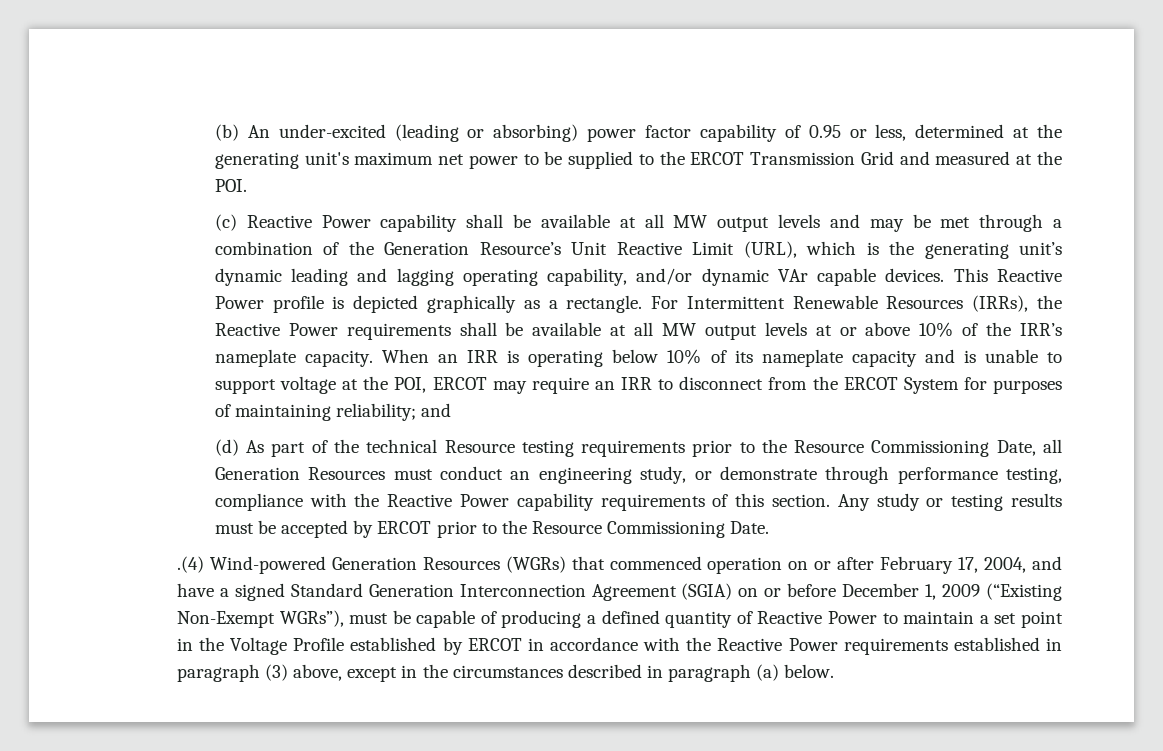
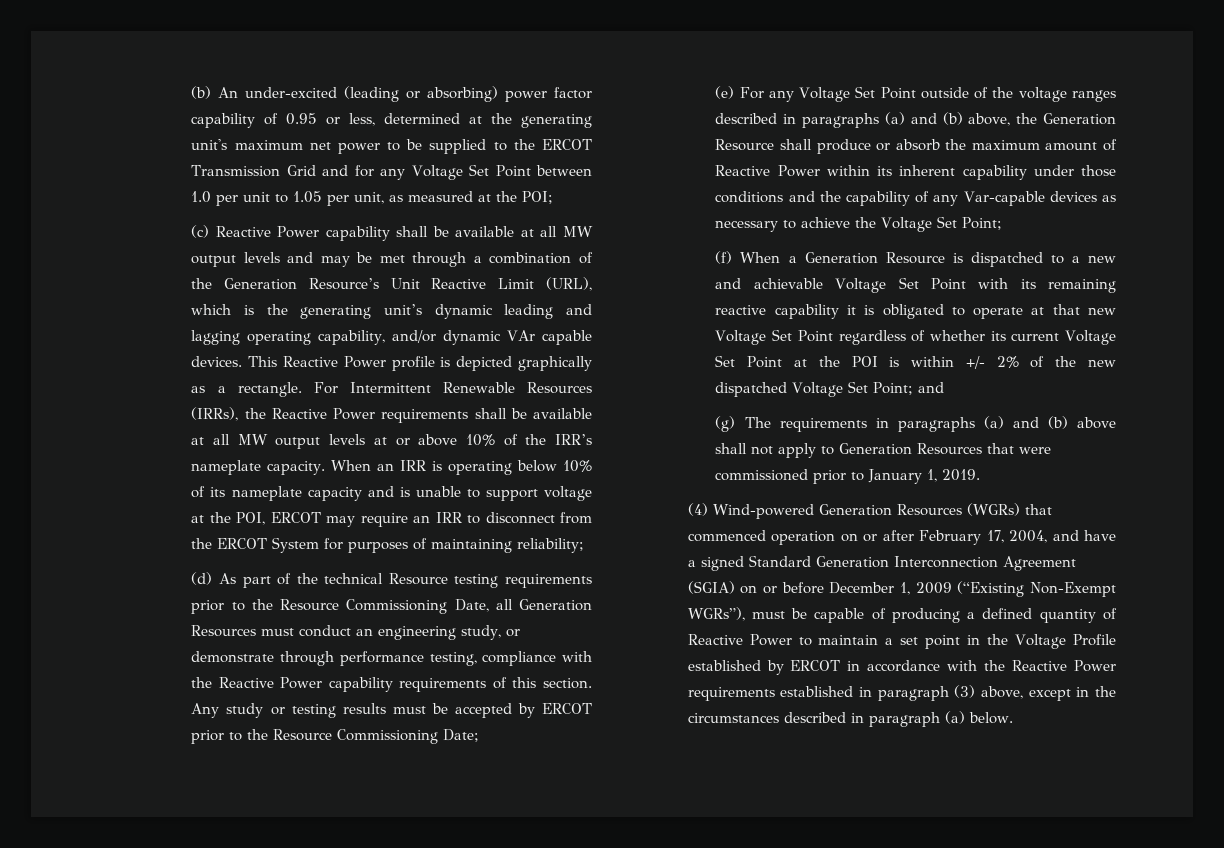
- (b) An under-excited (leading or absorbing) power factor capability of 0.95 or less, determined at the generating unit's maximum net power to be supplied to the ERCOT Transmission Grid and measured at the POI.
+ (b) An under-excited (leading or absorbing) power factor capability of 0.95 or less, determined at the generating unit's maximum net power to be supplied to the ERCOT Transmission Grid and for any Voltage Set Point between 1.0 per unit to 1.05 per unit, as measured at the POI;
- When an IRR is operating below 10% of its nameplate capacity and is unable to support voltage at the POI, ERCOT may require an IRR to disconnect from the ERCOT System for purposes of maintaining reliability; and
+ When an IRR is operating below 10% of its nameplate capacity and is unable to support voltage at the POI, ERCOT may require an IRR to disconnect from the ERCOT System for purposes of maintaining reliability;
- Any study or testing results must be accepted by ERCOT prior to the Resource Commissioning Date.
- .(4) Wind-powered Generation Resources (WGRs) that commenced operation on or after February 17, 2004, and have a signed Standard Generation Interconnection Agreement (SGIA) on or before December 1, 2009 (“Existing Non-Exempt WGRs”), must be capable of producing a defined quantity of Reactive Power to maintain a set point in the Voltage Profile established by ERCOT in accordance with the Reactive Power requirements established in paragraph (3) above, except in the circumstances described in paragraph (a) below.
+ Any study or testing results must be accepted by ERCOT prior to the Resource Commissioning Date;
+ (e) For any Voltage Set Point outside of the voltage ranges described in paragraphs (a) and (b) above, the Generation Resource shall produce or absorb the maximum amount of Reactive Power within its inherent capability under those conditions and the capability of any Var-capable devices as necessary to achieve the Voltage Set Point;
+ (f) When a Generation Resource is dispatched to a new and achievable Voltage Set Point with its remaining reactive capability it is obligated to operate at that new Voltage Set Point regardless of whether its current Voltage Set Point at the POI is within +/- 2% of the new dispatched Voltage Set Point; and
+ (g) The requirements in paragraphs (a) and (b) above shall not apply to Generation Resources that were commissioned prior to January 1, 2019.
+ (4) Wind-powered Generation Resources (WGRs) that commenced operation on or after February 17, 2004, and have a signed Standard Generation Interconnection Agreement (SGIA) on or before December 1, 2009 (“Existing Non-Exempt WGRs”), must be capable of producing a defined quantity of Reactive Power to maintain a set point in the Voltage Profile established by ERCOT in accordance with the Reactive Power requirements established in paragraph (3) above, except in the circumstances described in paragraph (a) below.

